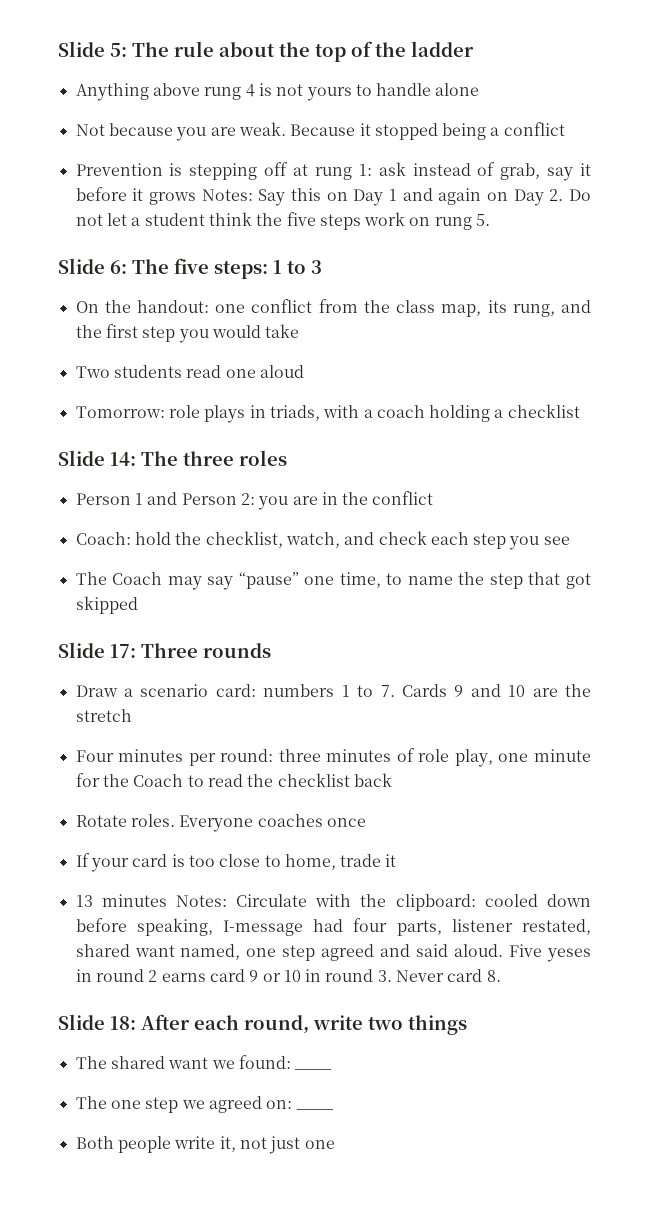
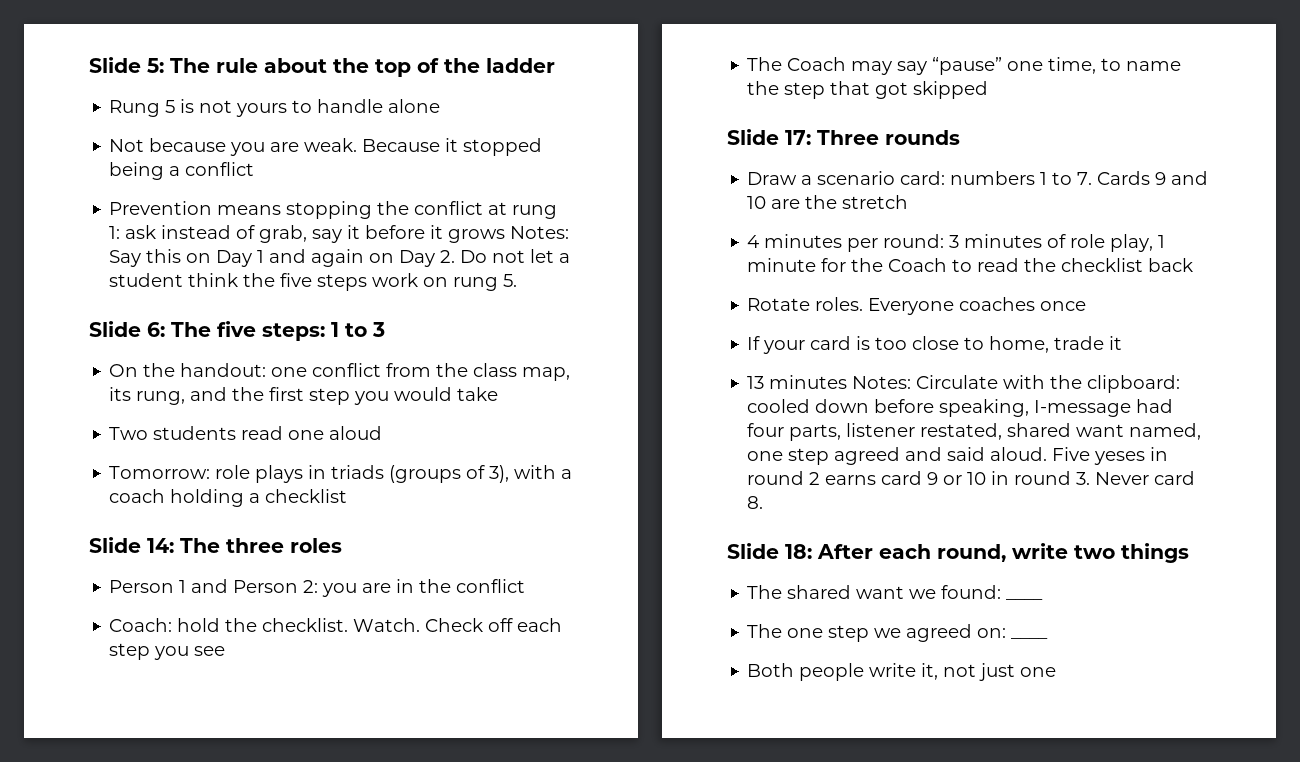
- Anything above rung 4 is not yours to handle alone
+ Rung 5 is not yours to handle alone
- Prevention is stepping off at rung 1: ask instead of grab, say it before it grows Notes: Say this on Day 1 and again on Day 2. Do not let a student think the five steps work on rung 5.
+ Prevention means stopping the conflict at rung 1: ask instead of grab, say it before it grows Notes: Say this on Day 1 and again on Day 2. Do not let a student think the five steps work on rung 5.
- Tomorrow: role plays in triads, with a coach holding a checklist
+ Tomorrow: role plays in triads (groups of 3), with a coach holding a checklist
- Coach: hold the checklist, watch, and check each step you see
+ Coach: hold the checklist. Watch. Check off each step you see
- Four minutes per round: three minutes of role play, one minute for the Coach to read the checklist back
+ 4 minutes per round: 3 minutes of role play, 1 minute for the Coach to read the checklist back

